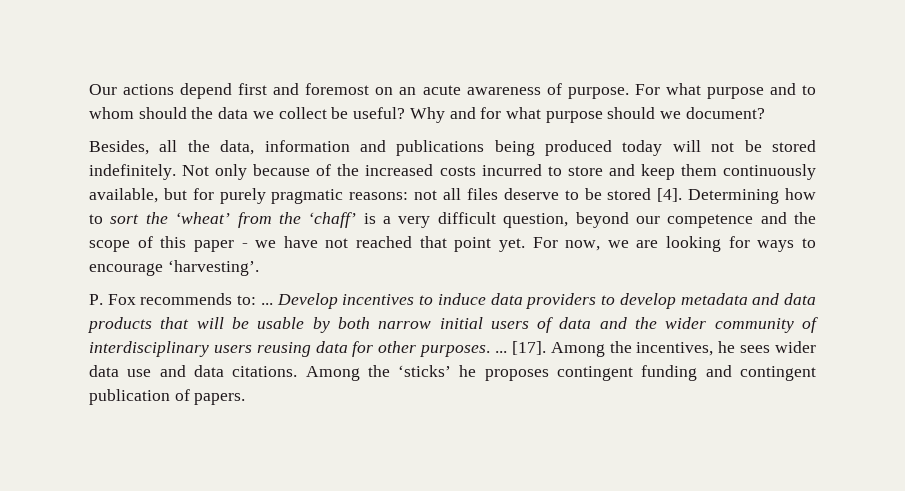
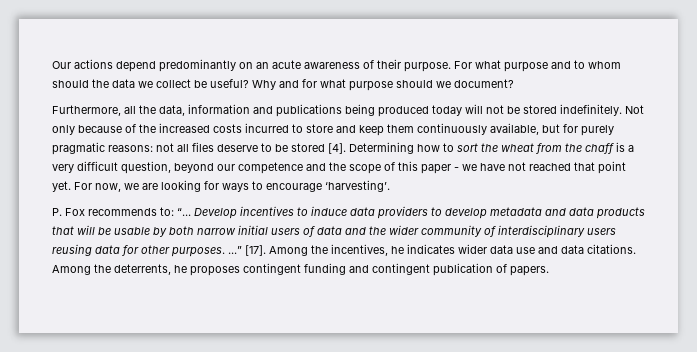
- Our actions depend first and foremost on an acute awareness of purpose.
+ Our actions depend predominantly on an acute awareness of their purpose.
- Besides, all the data, information and publications being produced today will not be stored indefinitely.
+ Furthermore, all the data, information and publications being produced today will not be stored indefinitely.
- Determining how to sort the ‘wheat’ from the ‘chaff’ is a very difficult question, beyond our competence and the scope of this paper - we have not reached that point yet.
+ Determining how to sort the wheat from the chaff is a very difficult question, beyond our competence and the scope of this paper - we have not reached that point yet.
- P. Fox recommends to: ...
+ P. Fox recommends to: “...
- Develop incentives to induce data providers to develop metadata and data products that will be usable by both narrow initial users of data and the wider community of interdisciplinary users reusing data for other purposes. ...
+ Develop incentives to induce data providers to develop metadata and data products that will be usable by both narrow initial users of data and the wider community of interdisciplinary users reusing data for other purposes. ...”
- Among the incentives, he sees wider data use and data citations.
+ Among the incentives, he indicates wider data use and data citations.
- Among the ‘sticks’ he proposes contingent funding and contingent publication of papers.
+ Among the deterrents, he proposes contingent funding and contingent publication of papers.

